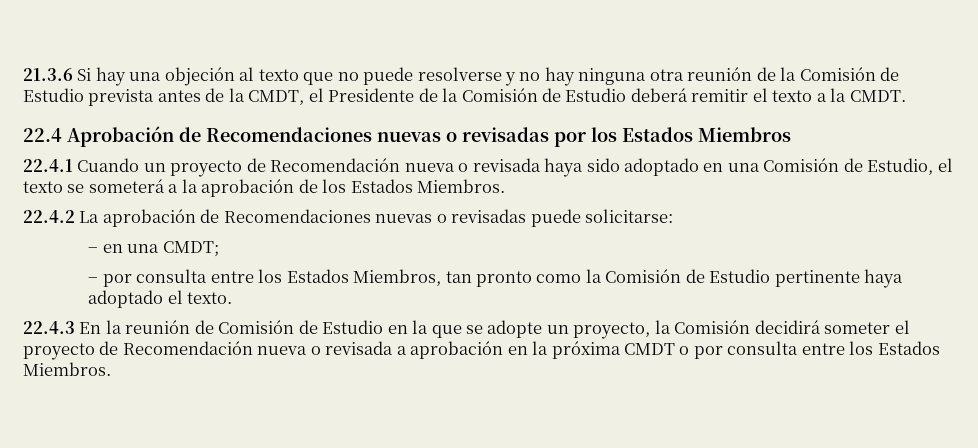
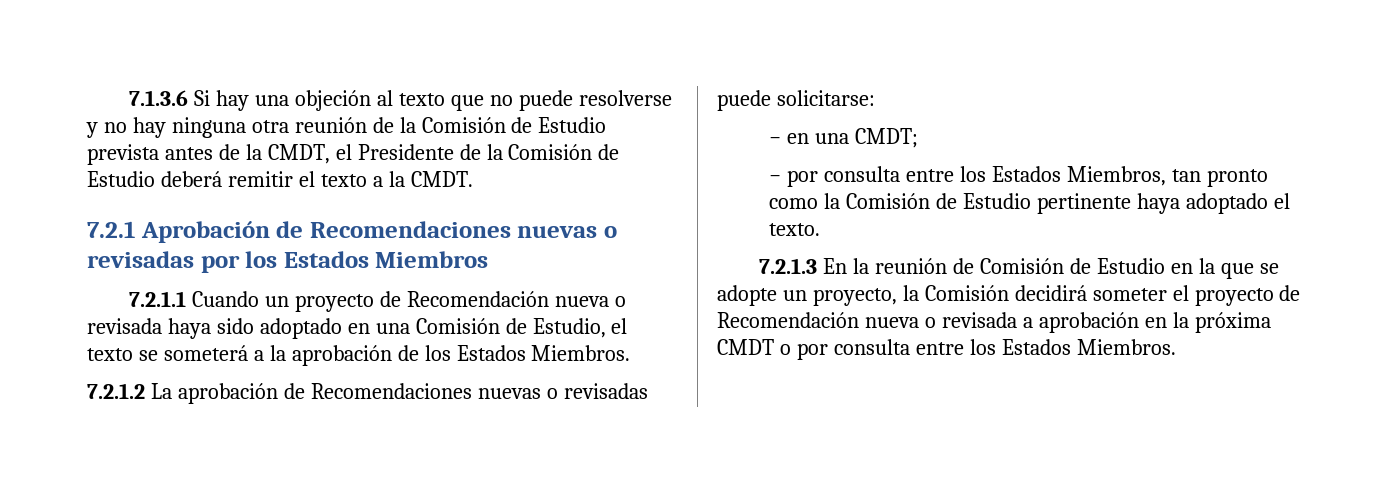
- 21.3.6 Si hay una objeción al texto que no puede resolverse y no hay ninguna otra reunión de la Comisión de Estudio prevista antes de la CMDT, el Presidente de la Comisión de Estudio deberá remitir el texto a la CMDT.
+ 7.1.3.6 Si hay una objeción al texto que no puede resolverse y no hay ninguna otra reunión de la Comisión de Estudio prevista antes de la CMDT, el Presidente de la Comisión de Estudio deberá remitir el texto a la CMDT.
- 22.4 Aprobación de Recomendaciones nuevas o revisadas por los Estados Miembros
+ 7.2.1 Aprobación de Recomendaciones nuevas o revisadas por los Estados Miembros
- 22.4.1 Cuando un proyecto de Recomendación nueva o revisada haya sido adoptado en una Comisión de Estudio, el texto se someterá a la aprobación de los Estados Miembros.
+ 7.2.1.1 Cuando un proyecto de Recomendación nueva o revisada haya sido adoptado en una Comisión de Estudio, el texto se someterá a la aprobación de los Estados Miembros.
- 22.4.2 La aprobación de Recomendaciones nuevas o revisadas puede solicitarse:
+ 7.2.1.2 La aprobación de Recomendaciones nuevas o revisadas puede solicitarse:
- 22.4.3 En la reunión de Comisión de Estudio en la que se adopte un proyecto, la Comisión decidirá someter el proyecto de Recomendación nueva o revisada a aprobación en la próxima CMDT o por consulta entre los Estados Miembros.
+ 7.2.1.3 En la reunión de Comisión de Estudio en la que se adopte un proyecto, la Comisión decidirá someter el proyecto de Recomendación nueva o revisada a aprobación en la próxima CMDT o por consulta entre los Estados Miembros.

